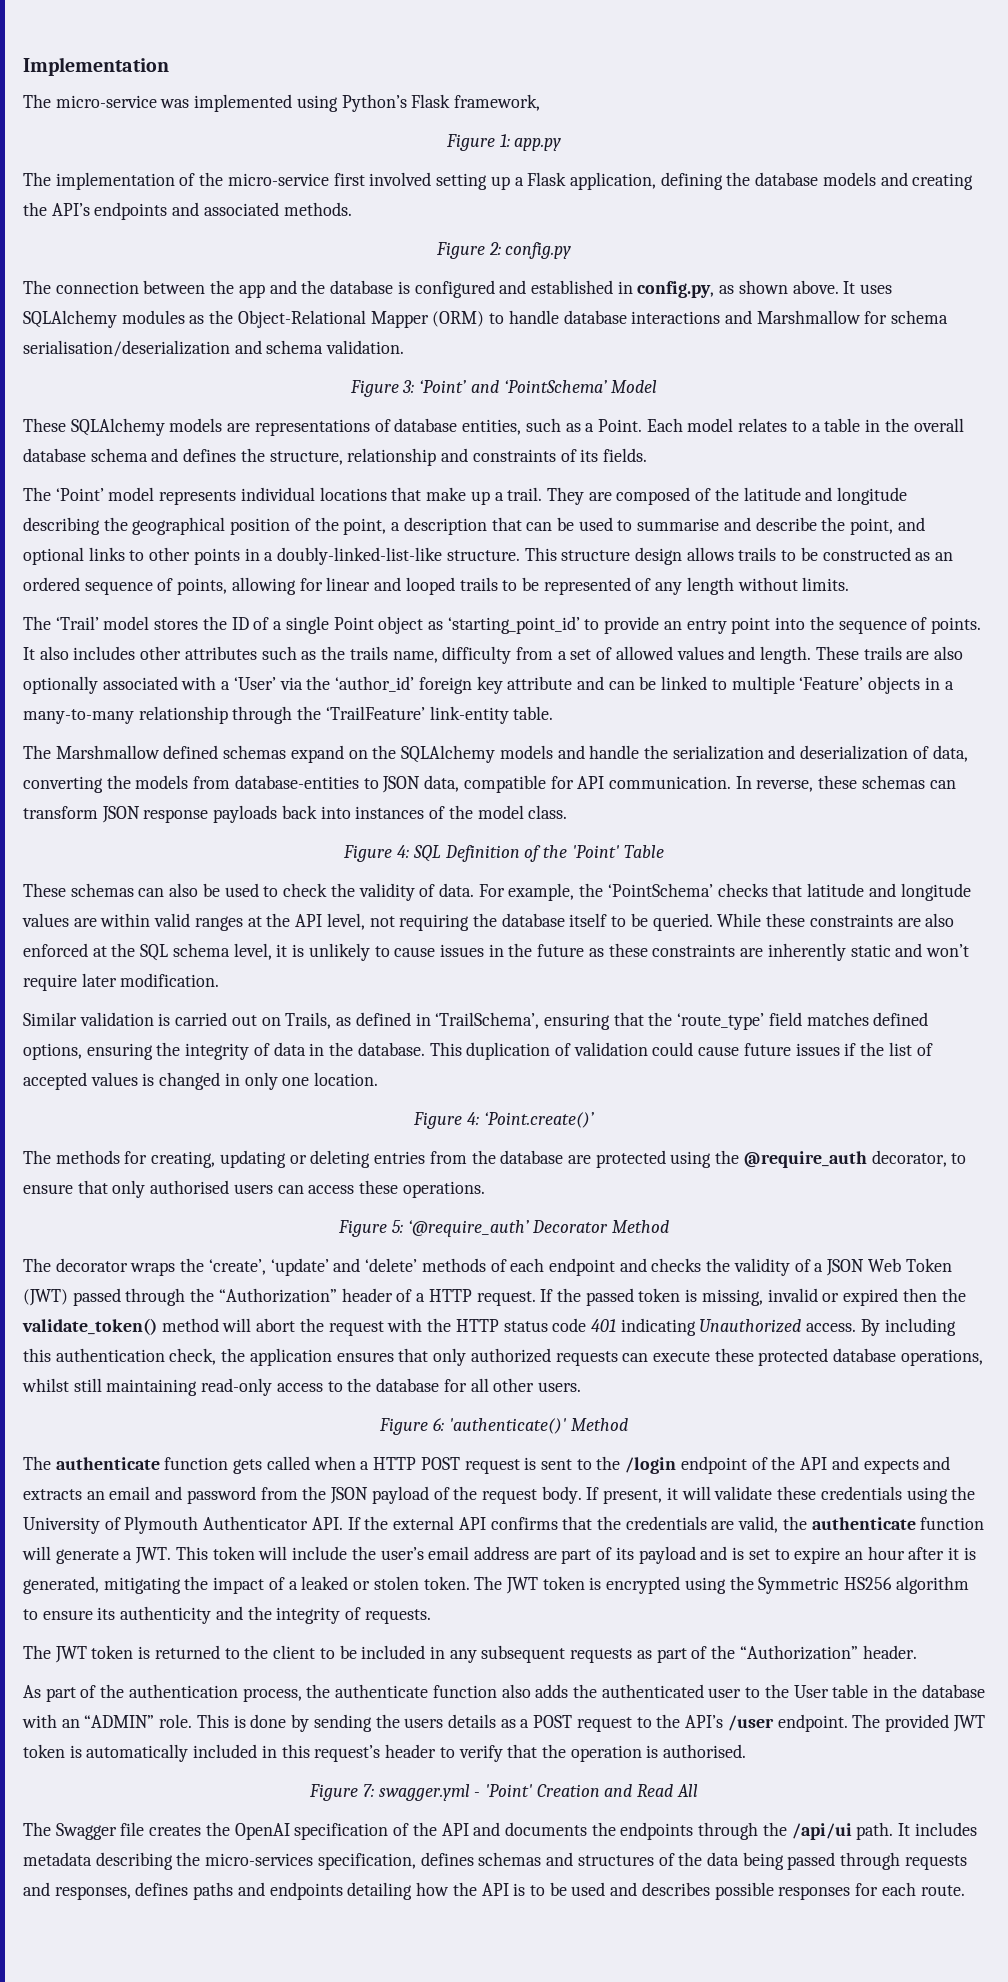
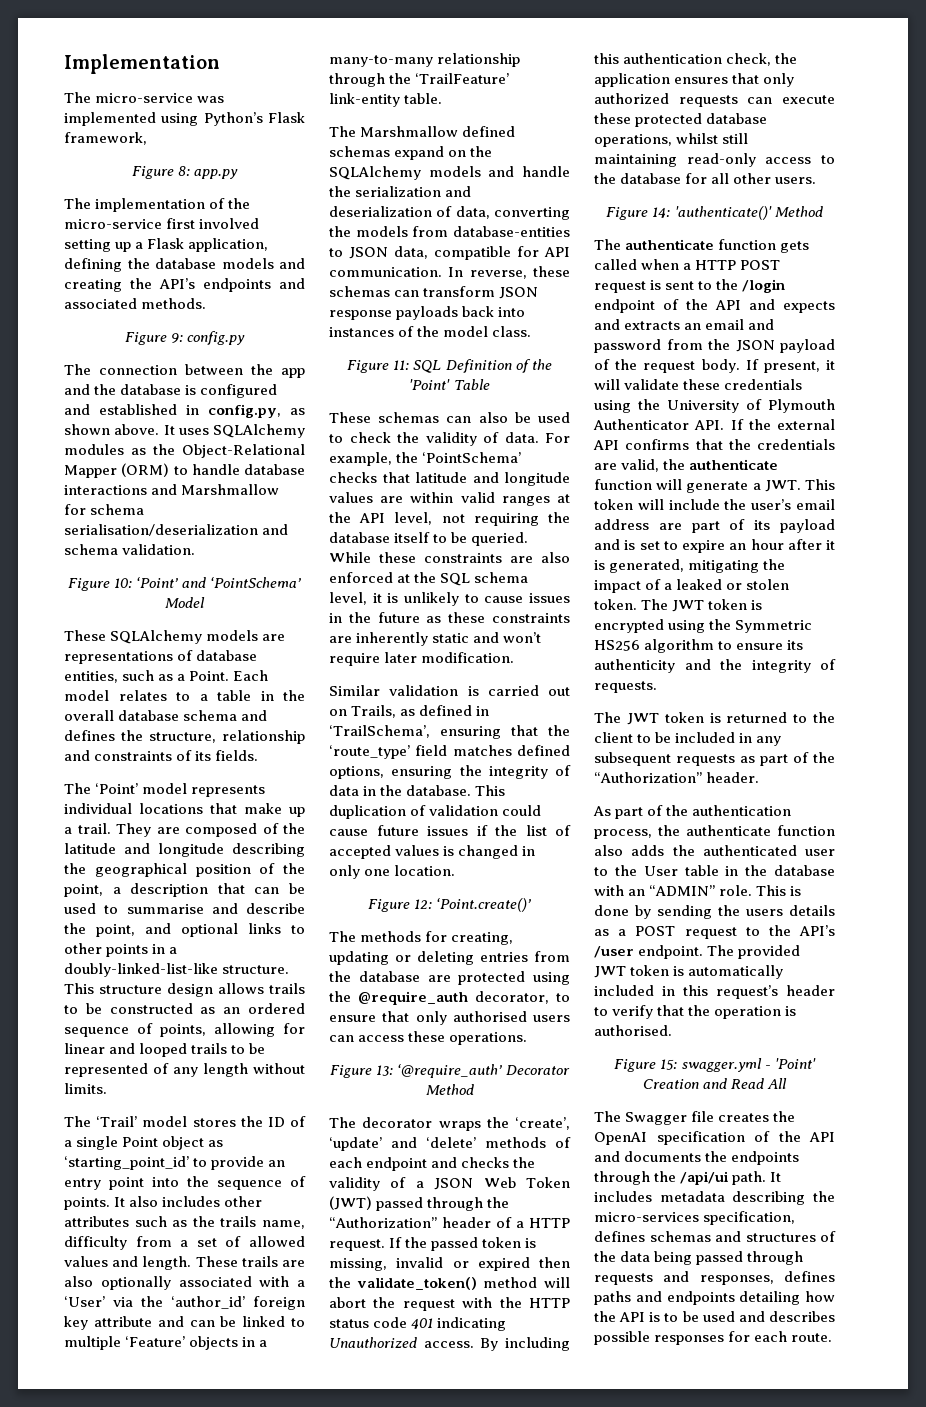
- Figure 1: app.py
+ Figure 8: app.py
- Figure 2: config.py
+ Figure 9: config.py
- Figure 3: ‘Point’ and ‘PointSchema’ Model
+ Figure 10: ‘Point’ and ‘PointSchema’ Model
- Figure 4: SQL Definition of the 'Point' Table
+ Figure 11: SQL Definition of the 'Point' Table
- Figure 4: ‘Point.create()’
+ Figure 12: ‘Point.create()’
- Figure 5: ‘@require_auth’ Decorator Method
+ Figure 13: ‘@require_auth’ Decorator Method
- Figure 6: 'authenticate()' Method
+ Figure 14: 'authenticate()' Method
- Figure 7: swagger.yml - 'Point' Creation and Read All
+ Figure 15: swagger.yml - 'Point' Creation and Read All

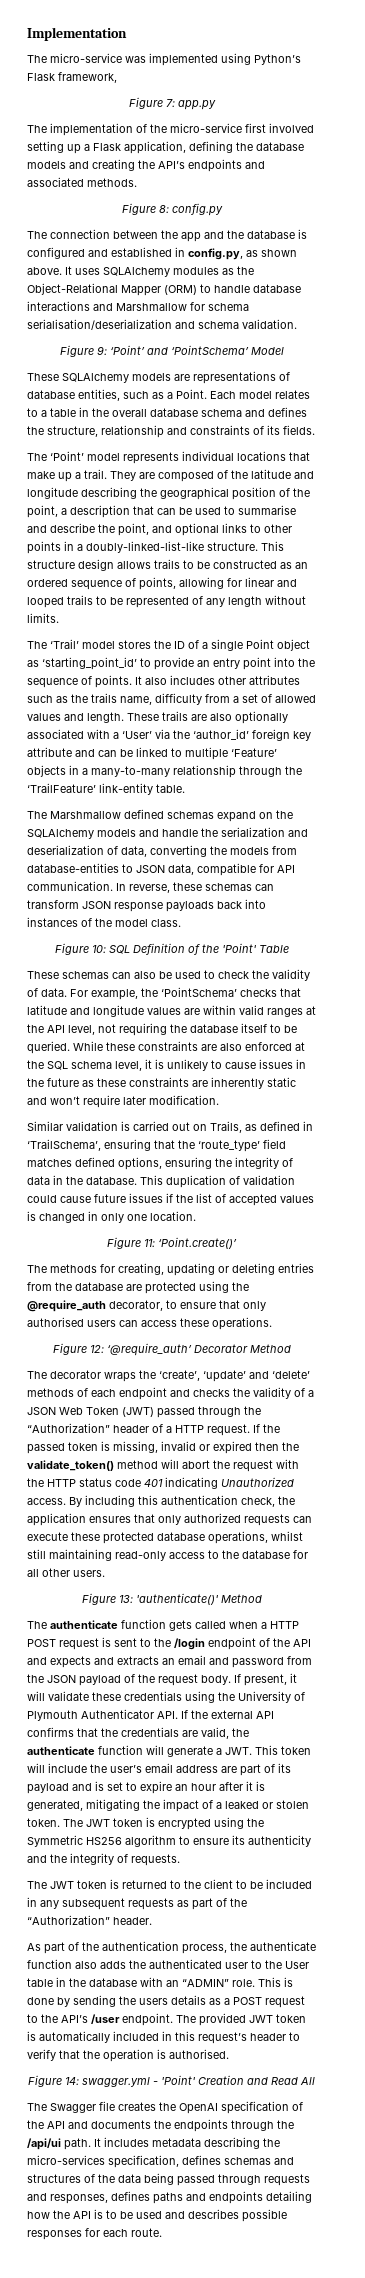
- Figure 8: app.py
+ Figure 7: app.py
- Figure 9: config.py
+ Figure 8: config.py
- Figure 10: ‘Point’ and ‘PointSchema’ Model
+ Figure 9: ‘Point’ and ‘PointSchema’ Model
- Figure 11: SQL Definition of the 'Point' Table
+ Figure 10: SQL Definition of the 'Point' Table
- Figure 12: ‘Point.create()’
+ Figure 11: ‘Point.create()’
- Figure 13: ‘@require_auth’ Decorator Method
+ Figure 12: ‘@require_auth’ Decorator Method
- Figure 14: 'authenticate()' Method
+ Figure 13: 'authenticate()' Method
- Figure 15: swagger.yml - 'Point' Creation and Read All
+ Figure 14: swagger.yml - 'Point' Creation and Read All

